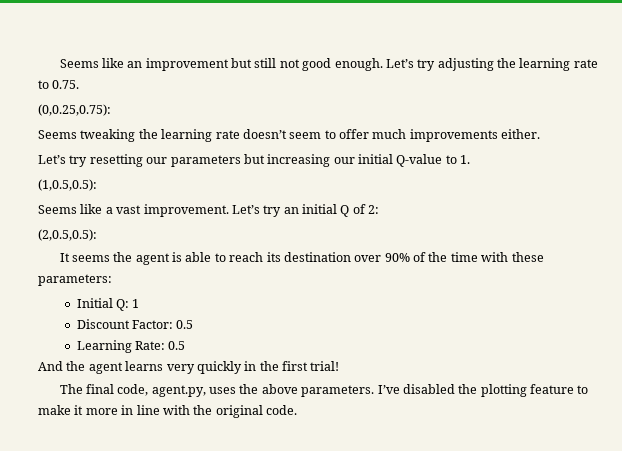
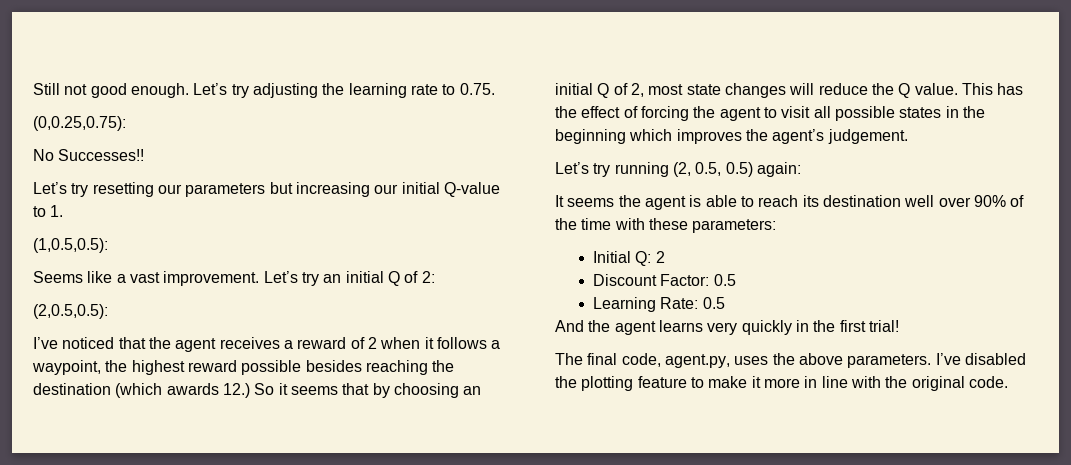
- Seems like an improvement but still not good enough.
+ Still not good enough.
- Seems tweaking the learning rate doesn’t seem to offer much improvements either.
+ No Successes!!
+ I’ve noticed that the agent receives a reward of 2 when it follows a waypoint, the highest reward possible besides reaching the destination (which awards 12.) So it seems that by choosing an initial Q of 2, most state changes will reduce the Q value. This has the effect of forcing the agent to visit all possible states in the beginning which improves the agent’s judgement.
+ Let’s try running (2, 0.5, 0.5) again:
- It seems the agent is able to reach its destination over 90% of the time with these parameters:
+ It seems the agent is able to reach its destination well over 90% of the time with these parameters:
- Initial Q: 1
+ Initial Q: 2

